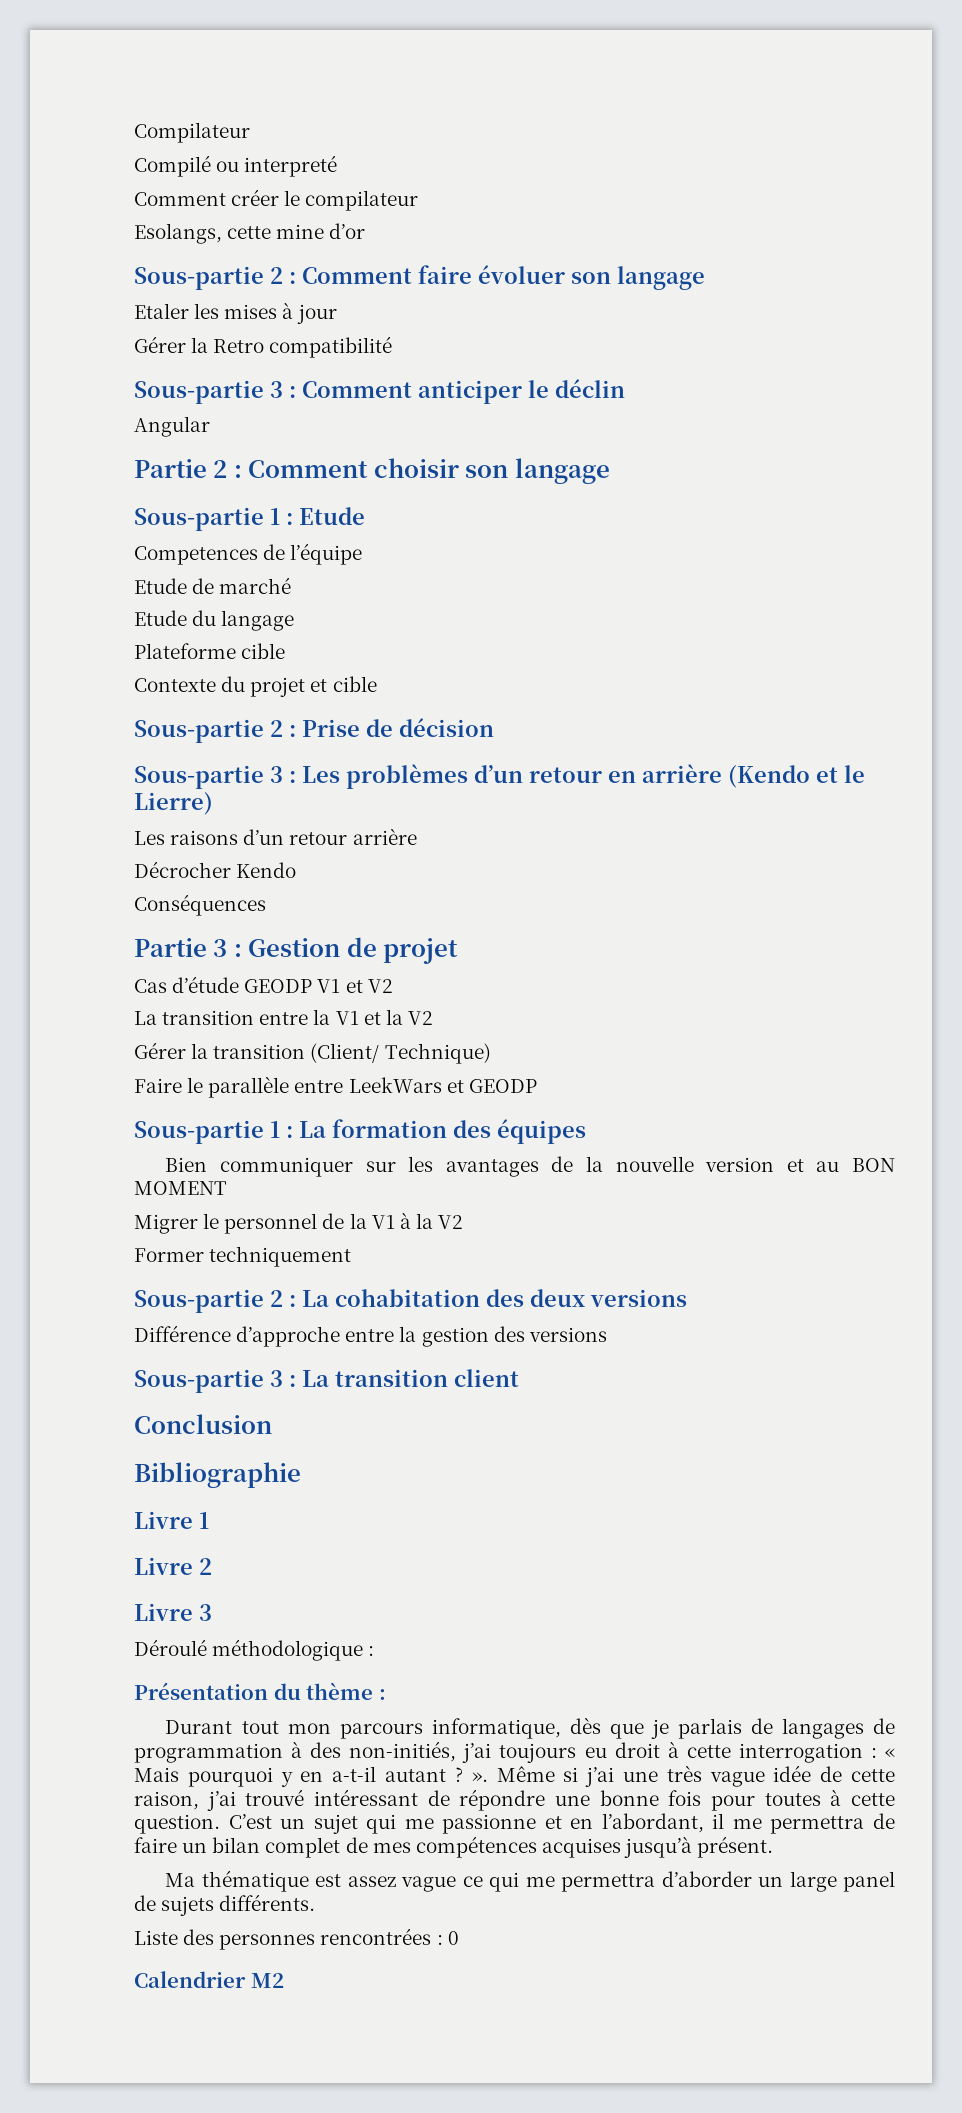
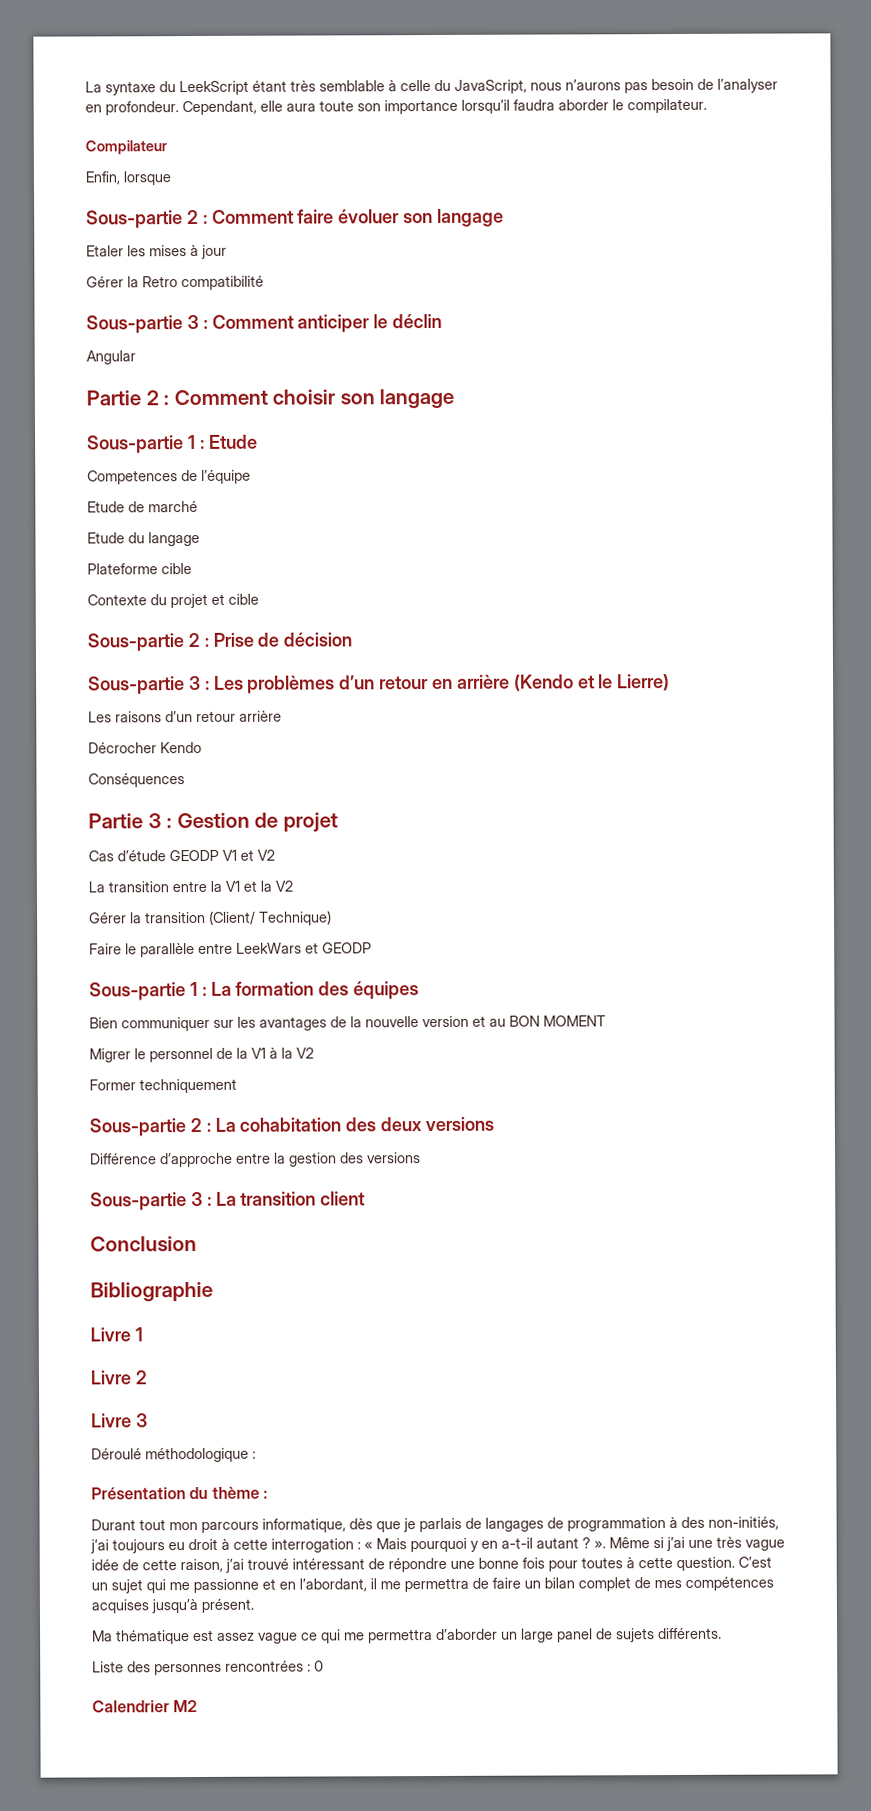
+ La syntaxe du LeekScript étant très semblable à celle du JavaScript, nous n’aurons pas besoin de l’analyser en profondeur. Cependant, elle aura toute son importance lorsqu’il faudra aborder le compilateur.
  Compilateur
- Compilé ou interpreté
- Comment créer le compilateur
- Esolangs, cette mine d’or
+ Enfin, lorsque

